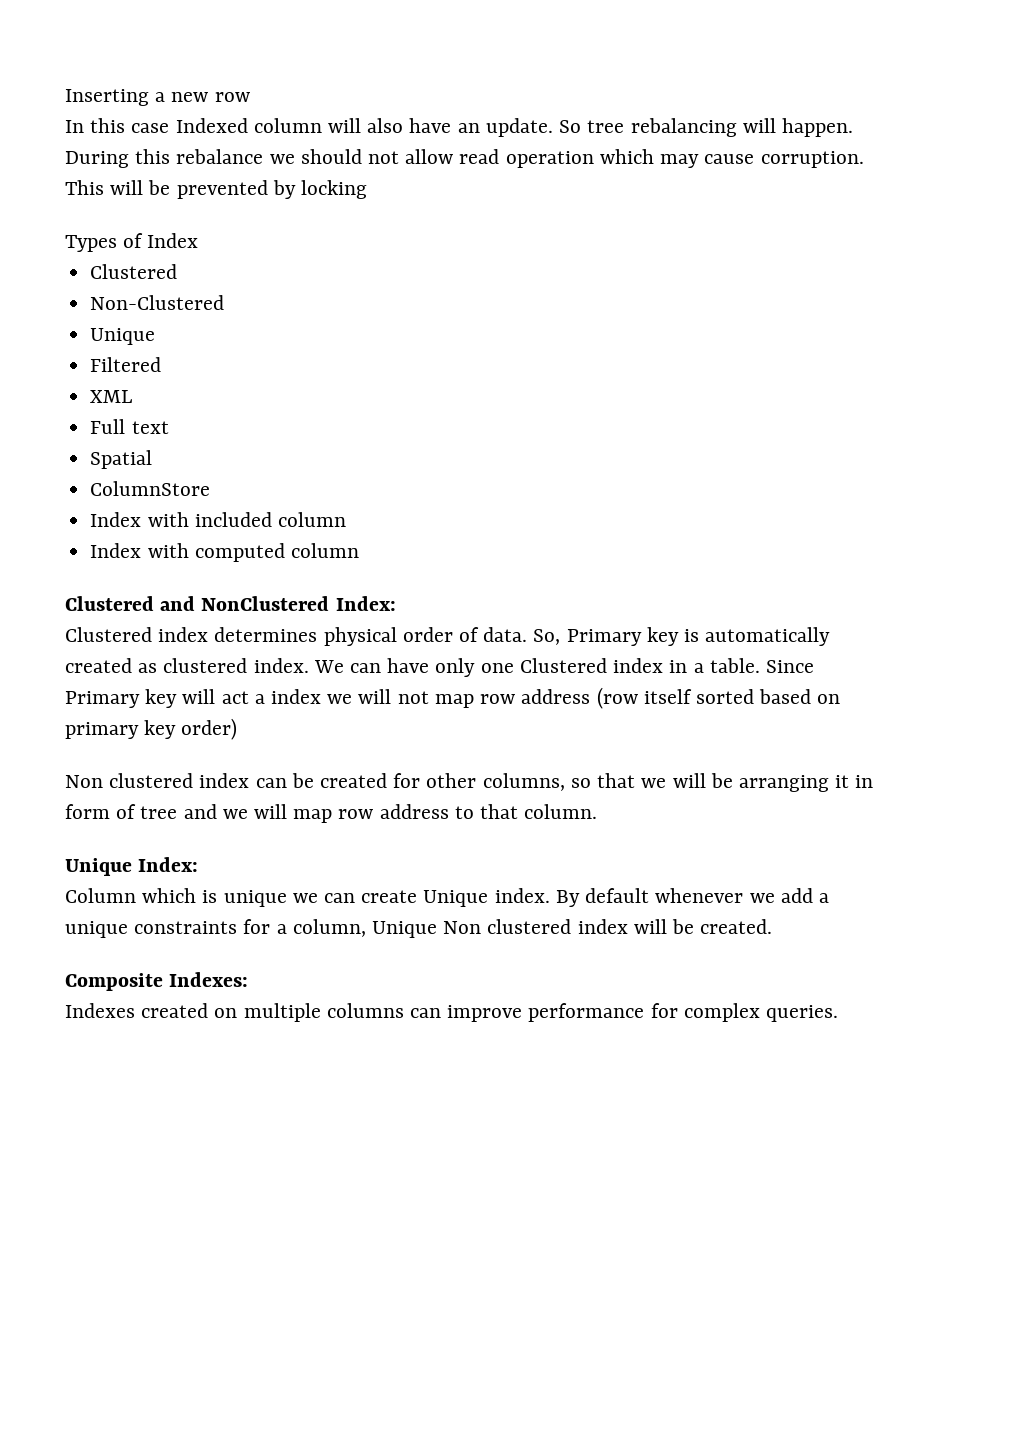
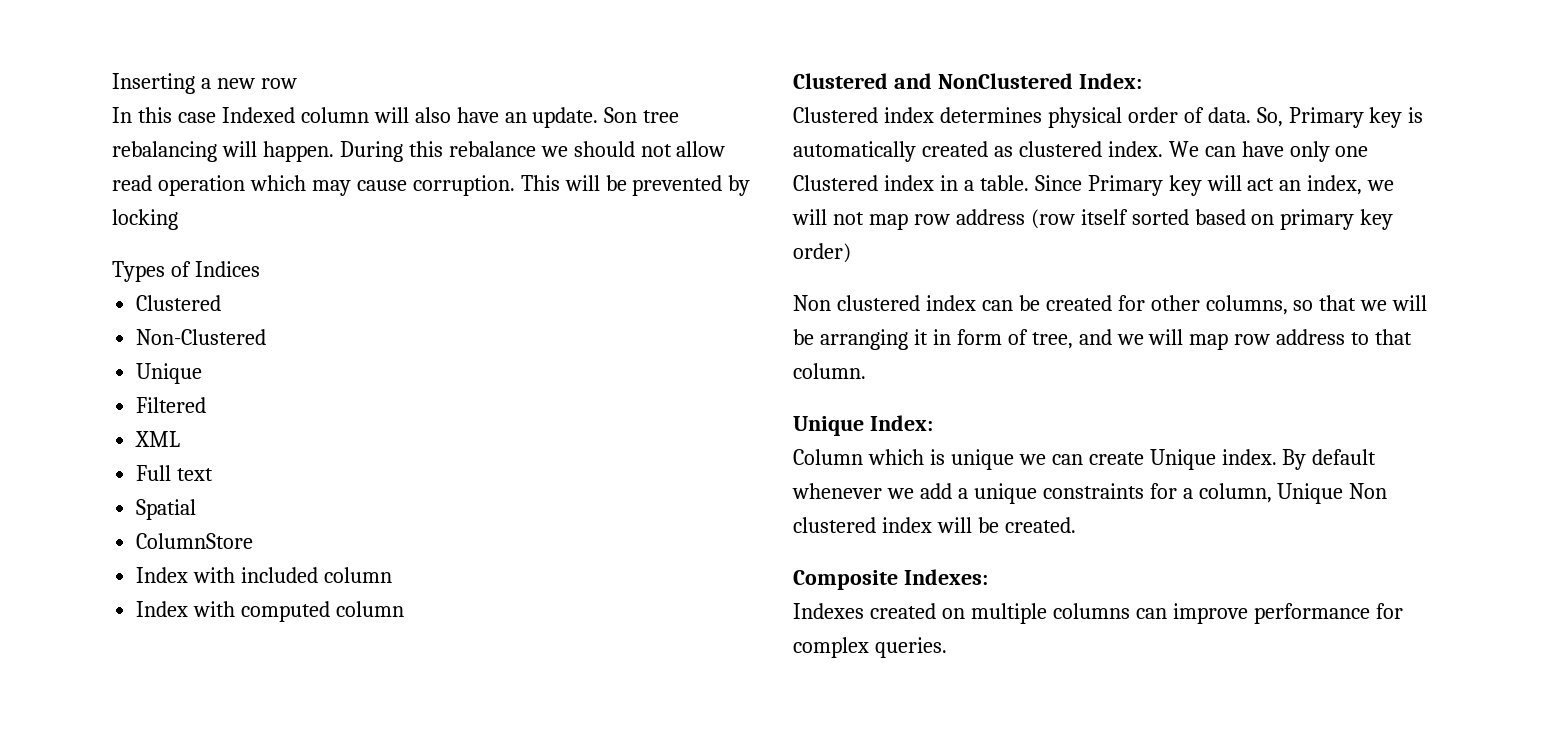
- So tree rebalancing will happen.
+ Son tree rebalancing will happen.
- Types of Index
+ Types of Indices
- Since Primary key will act a index we will not map row address (row itself sorted based on primary key order)
+ Since Primary key will act an index, we will not map row address (row itself sorted based on primary key order)
- Non clustered index can be created for other columns, so that we will be arranging it in form of tree and we will map row address to that column.
+ Non clustered index can be created for other columns, so that we will be arranging it in form of tree, and we will map row address to that column.

